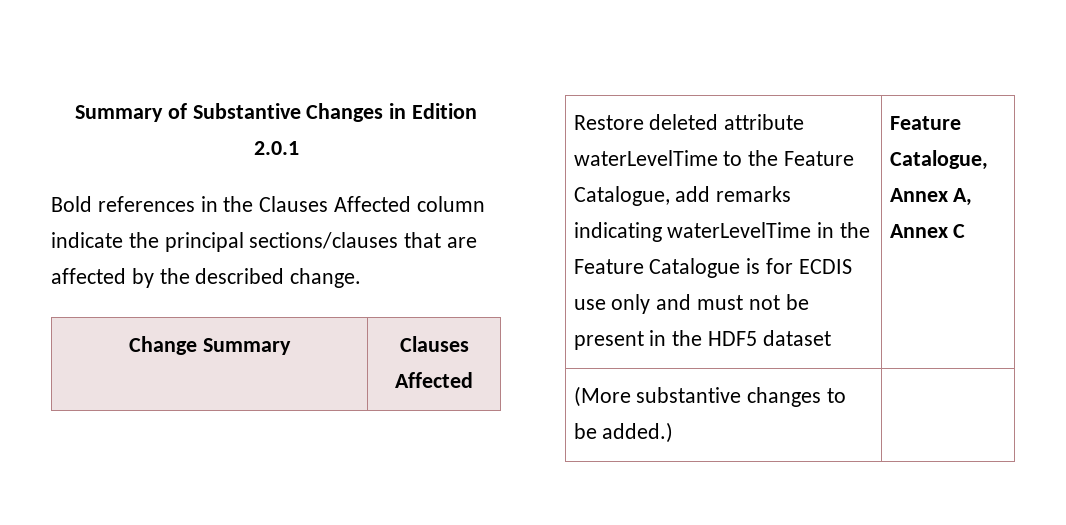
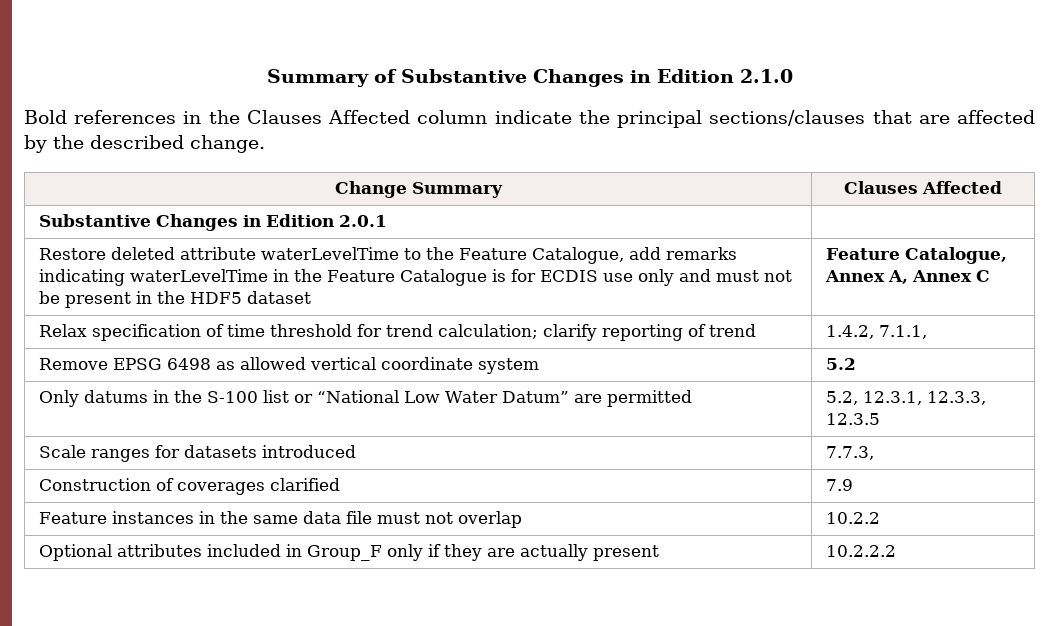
- Summary of Substantive Changes in Edition 2.0.1
+ Summary of Substantive Changes in Edition 2.1.0
+ Substantive Changes in Edition 2.0.1 |
- (More substantive changes to be added.) |
+ Relax specification of time threshold for trend calculation; clarify reporting of trend | 1.4.2, 7.1.1,
+ Remove EPSG 6498 as allowed vertical coordinate system | 5.2
+ Only datums in the S-100 list or “National Low Water Datum” are permitted | 5.2, 12.3.1, 12.3.3, 12.3.5
+ Scale ranges for datasets introduced | 7.7.3,
+ Construction of coverages clarified | 7.9
+ Feature instances in the same data file must not overlap | 10.2.2
+ Optional attributes included in Group_F only if they are actually present | 10.2.2.2

